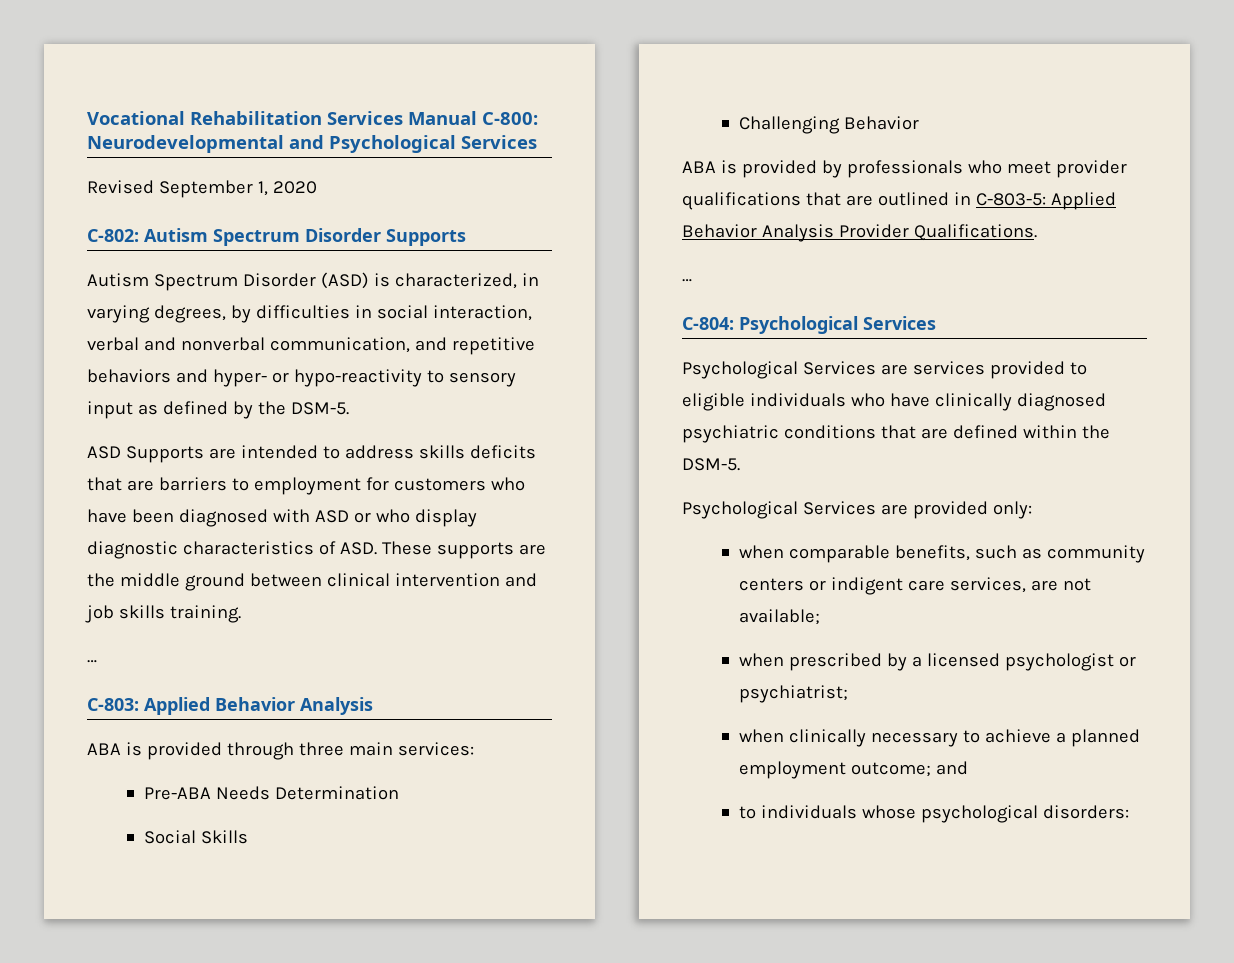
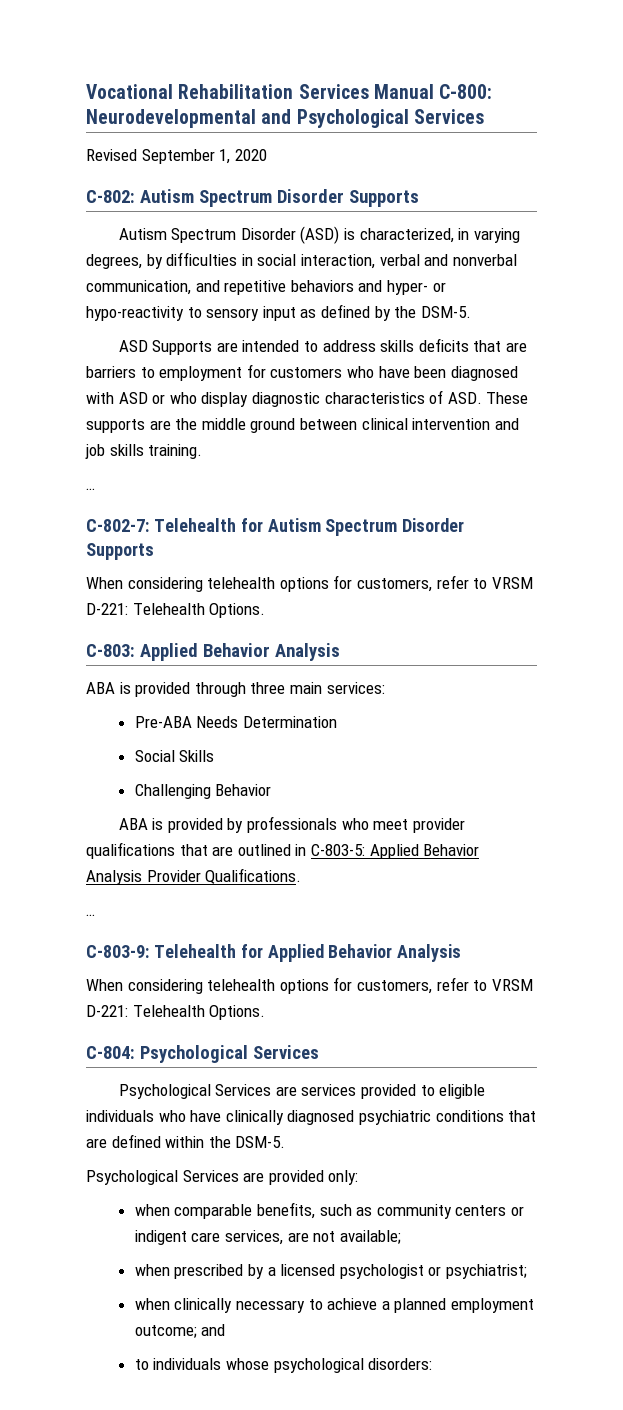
+ C-802-7: Telehealth for Autism Spectrum Disorder Supports
+ When considering telehealth options for customers, refer to VRSM D-221: Telehealth Options.
+ C-803-9: Telehealth for Applied Behavior Analysis
+ When considering telehealth options for customers, refer to VRSM D-221: Telehealth Options.

